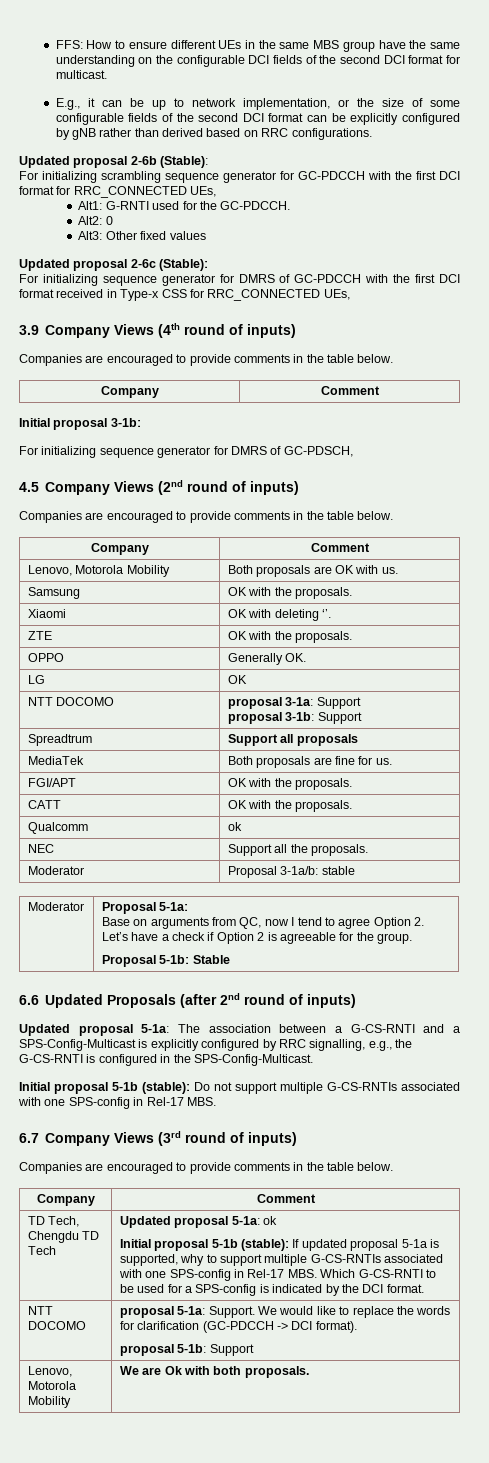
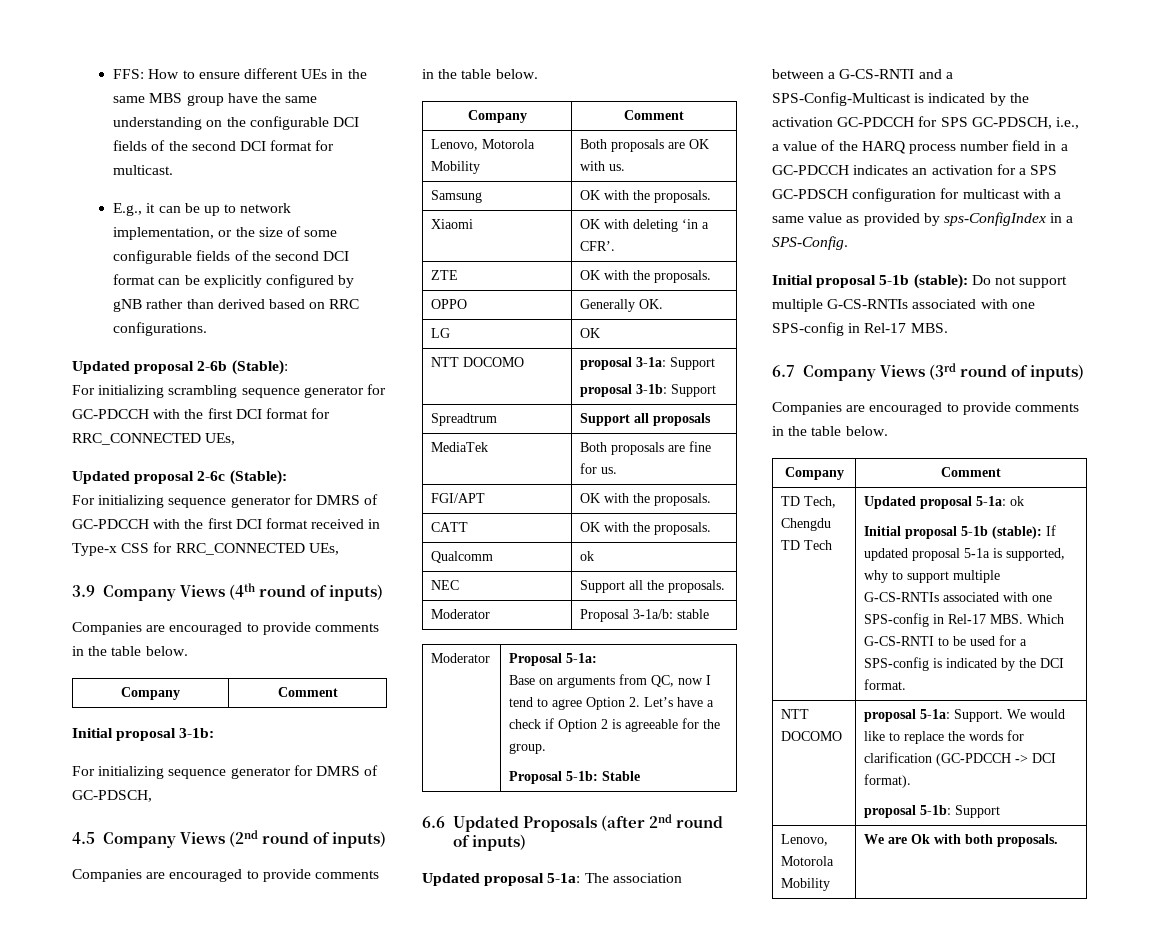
- Alt1: G-RNTI used for the GC-PDCCH.
- Alt2: 0
- Alt3: Other fixed values
- Xiaomi | OK with deleting ‘’.
+ Xiaomi | OK with deleting ‘in a CFR’.
- Updated proposal 5-1a: The association between a G-CS-RNTI and a SPS-Config-Multicast is explicitly configured by RRC signalling, e.g., the G-CS-RNTI is configured in the SPS-Config-Multicast.
+ Updated proposal 5-1a: The association between a G-CS-RNTI and a SPS-Config-Multicast is indicated by the activation GC-PDCCH for SPS GC-PDSCH, i.e., a value of the HARQ process number field in a GC-PDCCH indicates an activation for a SPS GC-PDSCH configuration for multicast with a same value as provided by sps-ConfigIndex in a SPS-Config.

